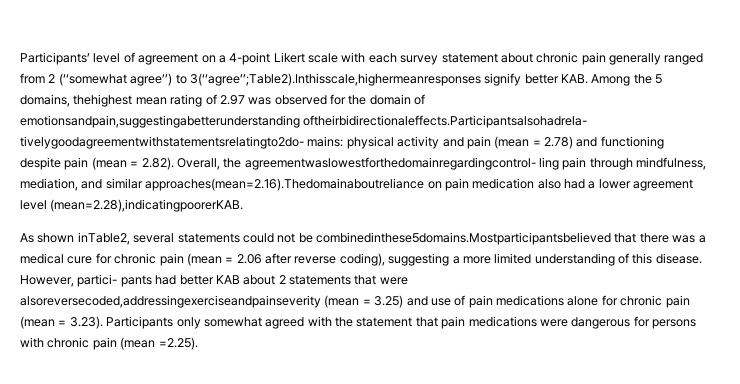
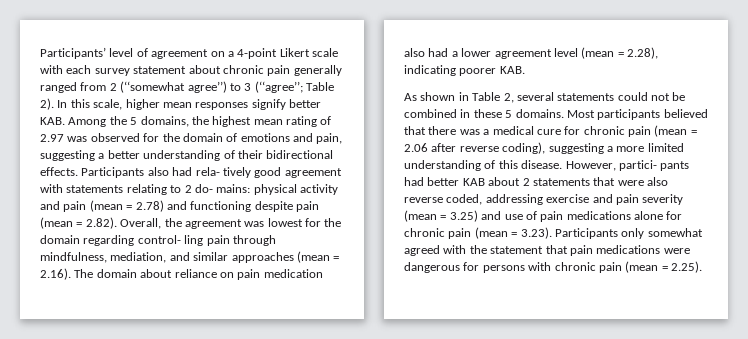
- Participants’ level of agreement on a 4-point Likert scale with each survey statement about chronic pain generally ranged from 2 (‘‘somewhat agree’’) to 3(‘‘agree’’;Table2).Inthisscale,highermeanresponses signify better KAB. Among the 5 domains, thehighest mean rating of 2.97 was observed for the domain of emotionsandpain,suggestingabetterunderstanding oftheirbidirectionaleffects.Participantsalsohadrela- tivelygoodagreementwithstatementsrelatingto2do- mains:
+ Participants’ level of agreement on a 4-point Likert scale with each survey statement about chronic pain generally ranged from 2 (‘‘somewhat agree’’) to 3 (‘‘agree’’; Table 2). In this scale, higher mean responses signify better KAB. Among the 5 domains, the highest mean rating of 2.97 was observed for the domain of emotions and pain, suggesting a better understanding of their bidirectional effects. Participants also had rela- tively good agreement with statements relating to 2 do- mains:
- physical activity and pain (mean = 2.78) and functioning despite pain (mean = 2.82). Overall, the agreementwaslowestforthedomainregardingcontrol- ling pain through mindfulness, mediation, and similar approaches(mean=2.16).Thedomainaboutreliance on pain medication also had a lower agreement level (mean=2.28),indicatingpoorerKAB.
+ physical activity and pain (mean = 2.78) and functioning despite pain (mean = 2.82). Overall, the agreement was lowest for the domain regarding control- ling pain through mindfulness, mediation, and similar approaches (mean = 2.16). The domain about reliance on pain medication also had a lower agreement level (mean = 2.28), indicating poorer KAB.
- As shown inTable2, several statements could not be combinedinthese5domains.Mostparticipantsbelieved that there was a medical cure for chronic pain (mean = 2.06 after reverse coding), suggesting a more limited understanding of this disease.
+ As shown in Table 2, several statements could not be combined in these 5 domains. Most participants believed that there was a medical cure for chronic pain (mean = 2.06 after reverse coding), suggesting a more limited understanding of this disease.
- However, partici- pants had better KAB about 2 statements that were alsoreversecoded,addressingexerciseandpainseverity (mean = 3.25) and use of pain medications alone for chronic pain (mean = 3.23). Participants only somewhat agreed with the statement that pain medications were dangerous for persons with chronic pain (mean =2.25).
+ However, partici- pants had better KAB about 2 statements that were also reverse coded, addressing exercise and pain severity (mean = 3.25) and use of pain medications alone for chronic pain (mean = 3.23). Participants only somewhat agreed with the statement that pain medications were dangerous for persons with chronic pain (mean = 2.25).

